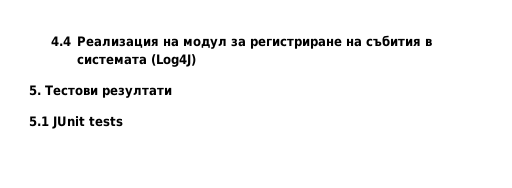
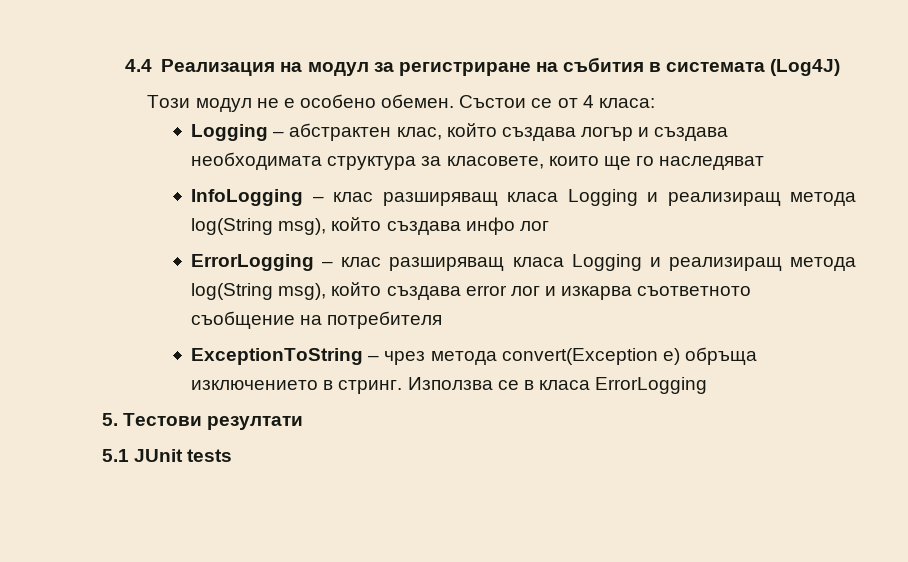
+ Този модул не е особено обемен. Състои се от 4 класа:
+ Logging – абстрактен клас, който създава логър и създава необходимата структура за класовете, които ще го наследяват
+ InfoLogging – клас разширяващ класа Logging и реализиращ метода log(String msg), който създава инфо лог
+ ErrorLogging – клас разширяващ класа Logging и реализиращ метода log(String msg), който създава error лог и изкарва съответното съобщение на потребителя
+ ExceptionToString – чрез метода convert(Exception e) обръща изключението в стринг. Използва се в класа ErrorLogging

